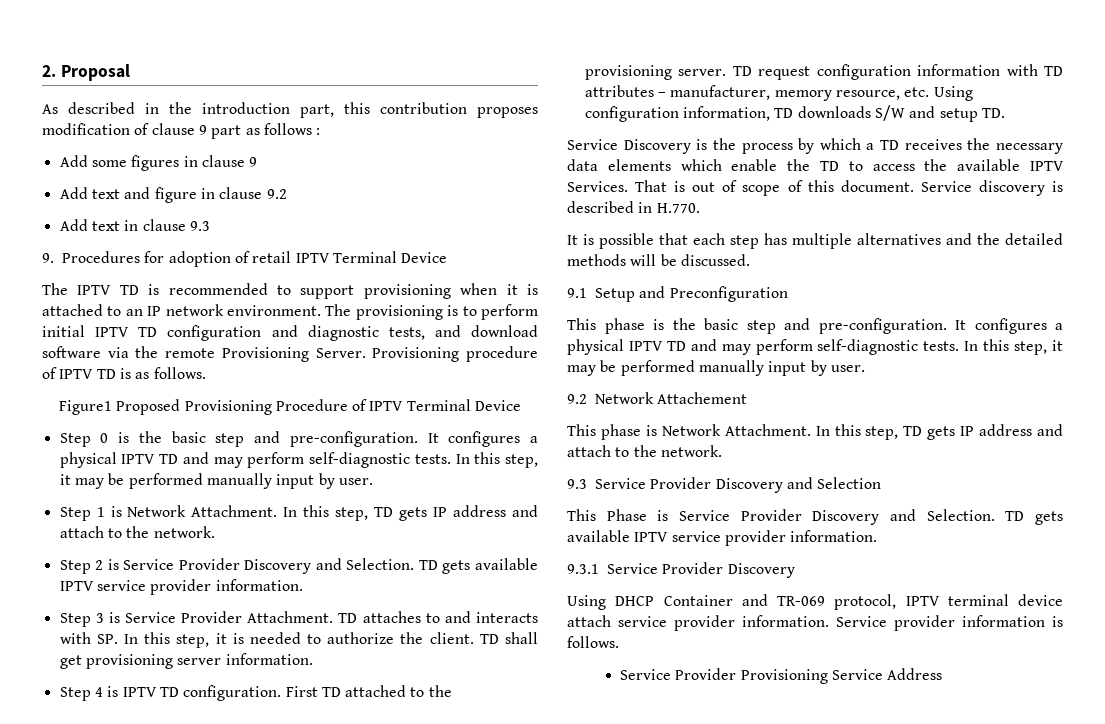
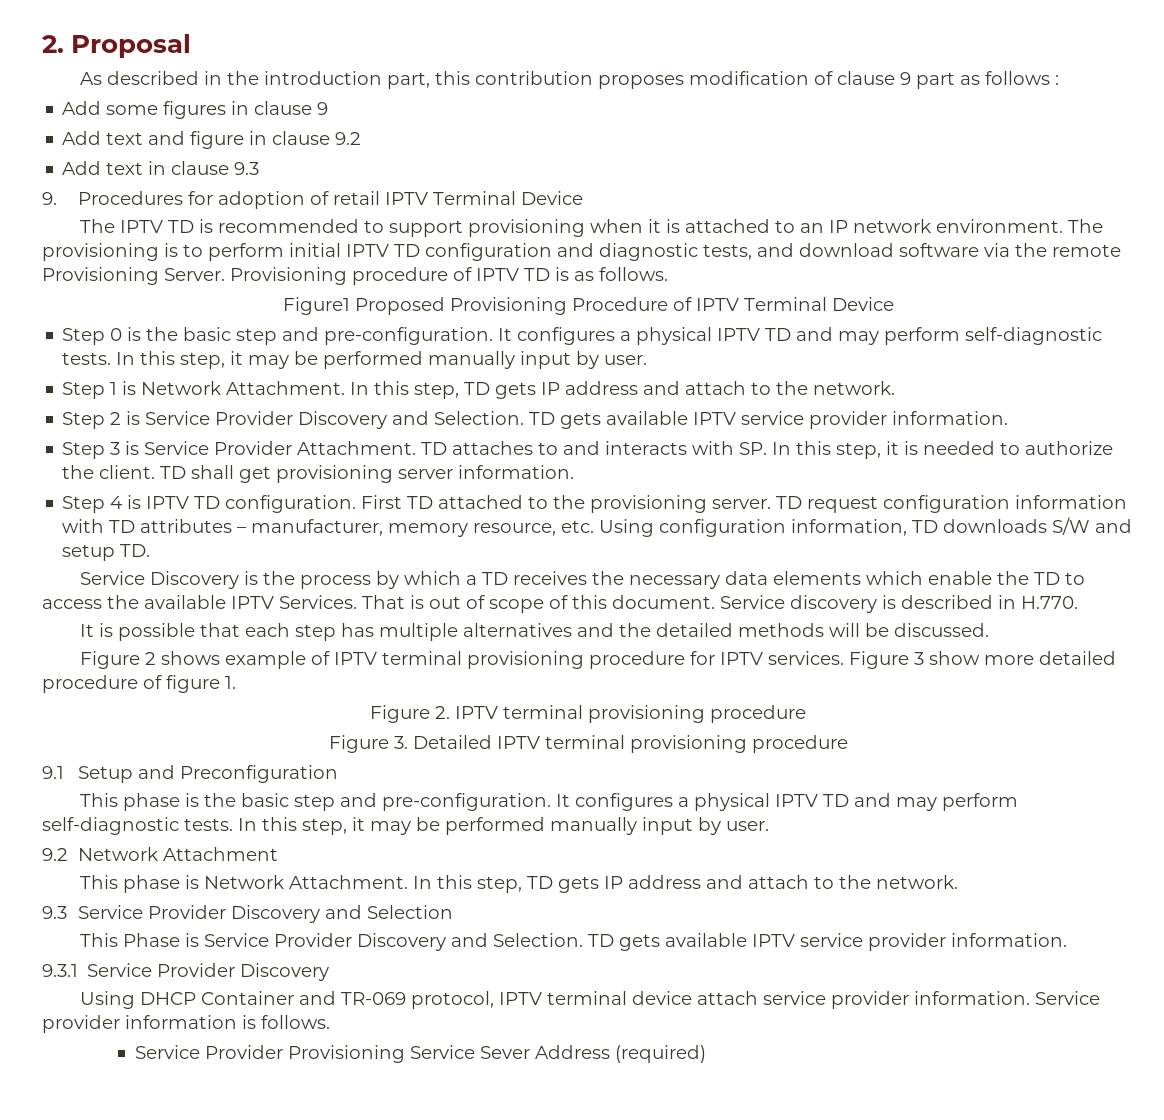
+ Figure 2 shows example of IPTV terminal provisioning procedure for IPTV services. Figure 3 show more detailed procedure of figure 1.
+ Figure 2. IPTV terminal provisioning procedure
+ Figure 3. Detailed IPTV terminal provisioning procedure
- 9.2 Network Attachement
+ 9.2 Network Attachment
- Service Provider Provisioning Service Address
+ Service Provider Provisioning Service Sever Address (required)

